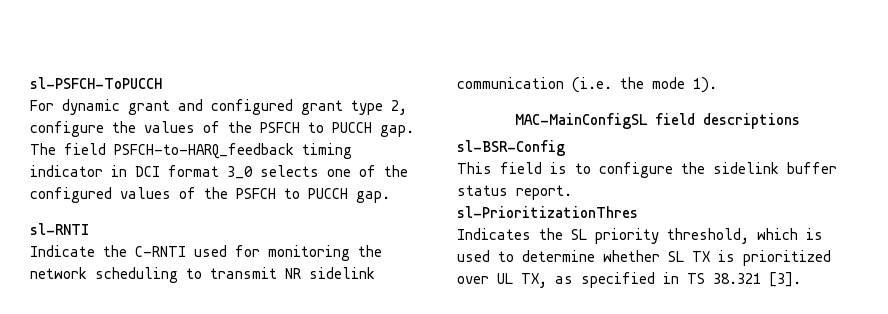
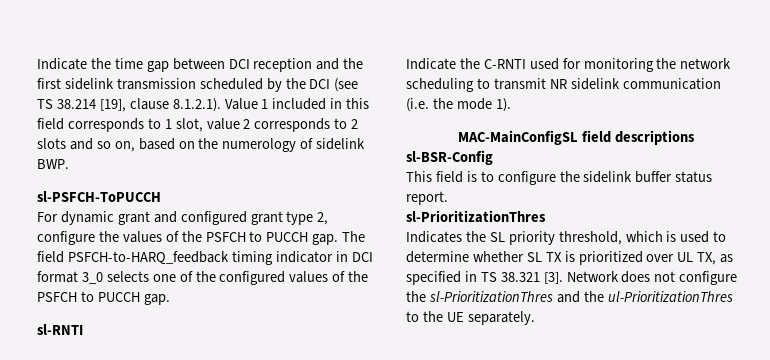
+ Indicate the time gap between DCI reception and the first sidelink transmission scheduled by the DCI (see TS 38.214 [19], clause 8.1.2.1). Value 1 included in this field corresponds to 1 slot, value 2 corresponds to 2 slots and so on, based on the numerology of sidelink BWP.
+ Network does not configure the sl-PrioritizationThres and the ul-PrioritizationThres to the UE separately.

